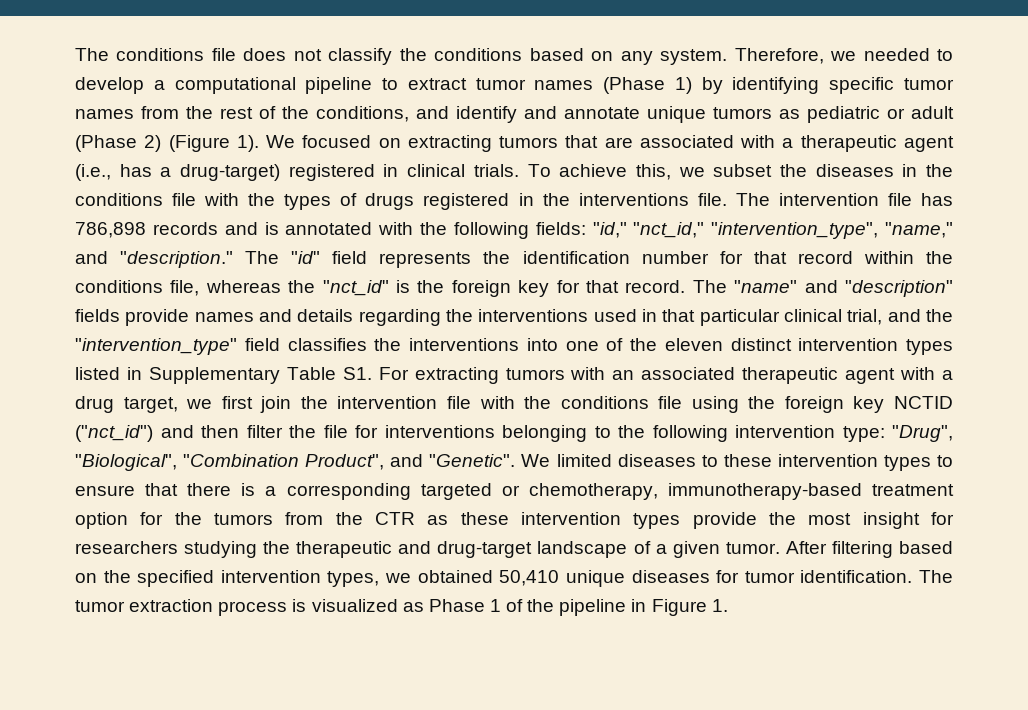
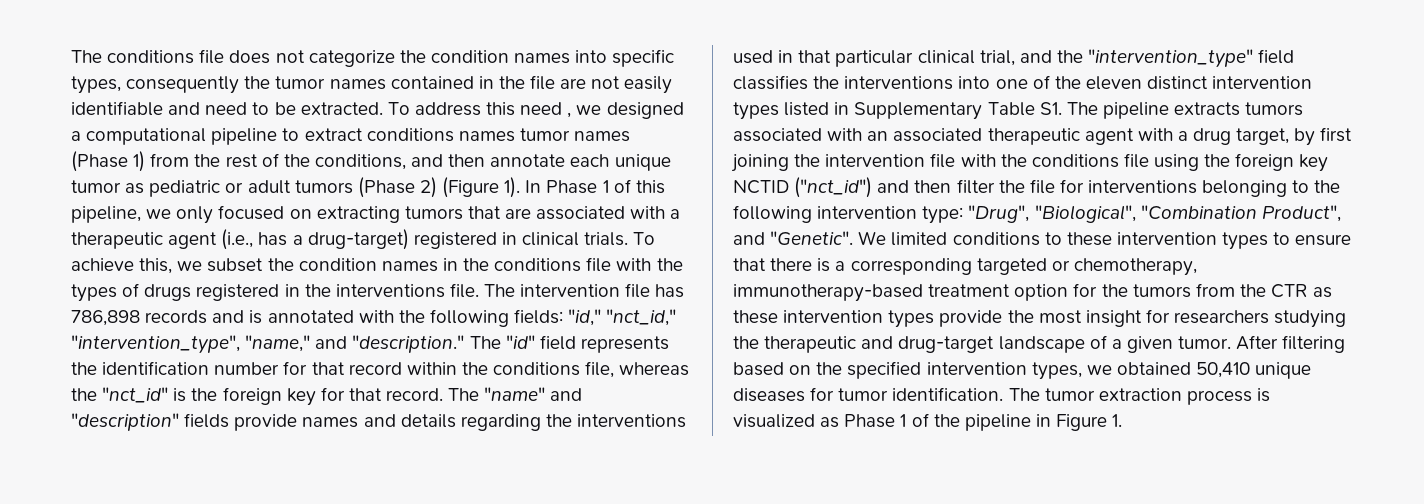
- The conditions file does not classify the conditions based on any system. Therefore, we needed to develop a computational pipeline to extract tumor names (Phase 1) by identifying specific tumor names from the rest of the conditions, and identify and annotate unique tumors as pediatric or adult (Phase 2) (Figure 1).
+ The conditions file does not categorize the condition names into specific types, consequently the tumor names contained in the file are not easily identifiable and need to be extracted. To address this need , we designed a computational pipeline to extract conditions names tumor names (Phase 1) from the rest of the conditions, and then annotate each unique tumor as pediatric or adult tumors (Phase 2) (Figure 1).
- We focused on extracting tumors that are associated with a therapeutic agent (i.e., has a drug-target) registered in clinical trials.
+ In Phase 1 of this pipeline, we only focused on extracting tumors that are associated with a therapeutic agent (i.e., has a drug-target) registered in clinical trials.
- To achieve this, we subset the diseases in the conditions file with the types of drugs registered in the interventions file.
+ To achieve this, we subset the condition names in the conditions file with the types of drugs registered in the interventions file.
- The "name" and "description" fields provide names and details regarding the interventions used in that particular clinical trial, and the "intervention_type" field classifies the interventions into one of the eleven distinct intervention types listed in Supplementary Table S1. For extracting tumors with an associated therapeutic agent with a drug target, we first join the intervention file with the conditions file using the foreign key NCTID ("nct_id") and then filter the file for interventions belonging to the following intervention type:
+ The "name" and "description" fields provide names and details regarding the interventions used in that particular clinical trial, and the "intervention_type" field classifies the interventions into one of the eleven distinct intervention types listed in Supplementary Table S1. The pipeline extracts tumors associated with an associated therapeutic agent with a drug target, by first joining the intervention file with the conditions file using the foreign key NCTID ("nct_id") and then filter the file for interventions belonging to the following intervention type:
- We limited diseases to these intervention types to ensure that there is a corresponding targeted or chemotherapy, immunotherapy-based treatment option for the tumors from the CTR as these intervention types provide the most insight for researchers studying the therapeutic and drug-target landscape of a given tumor.
+ We limited conditions to these intervention types to ensure that there is a corresponding targeted or chemotherapy, immunotherapy-based treatment option for the tumors from the CTR as these intervention types provide the most insight for researchers studying the therapeutic and drug-target landscape of a given tumor.

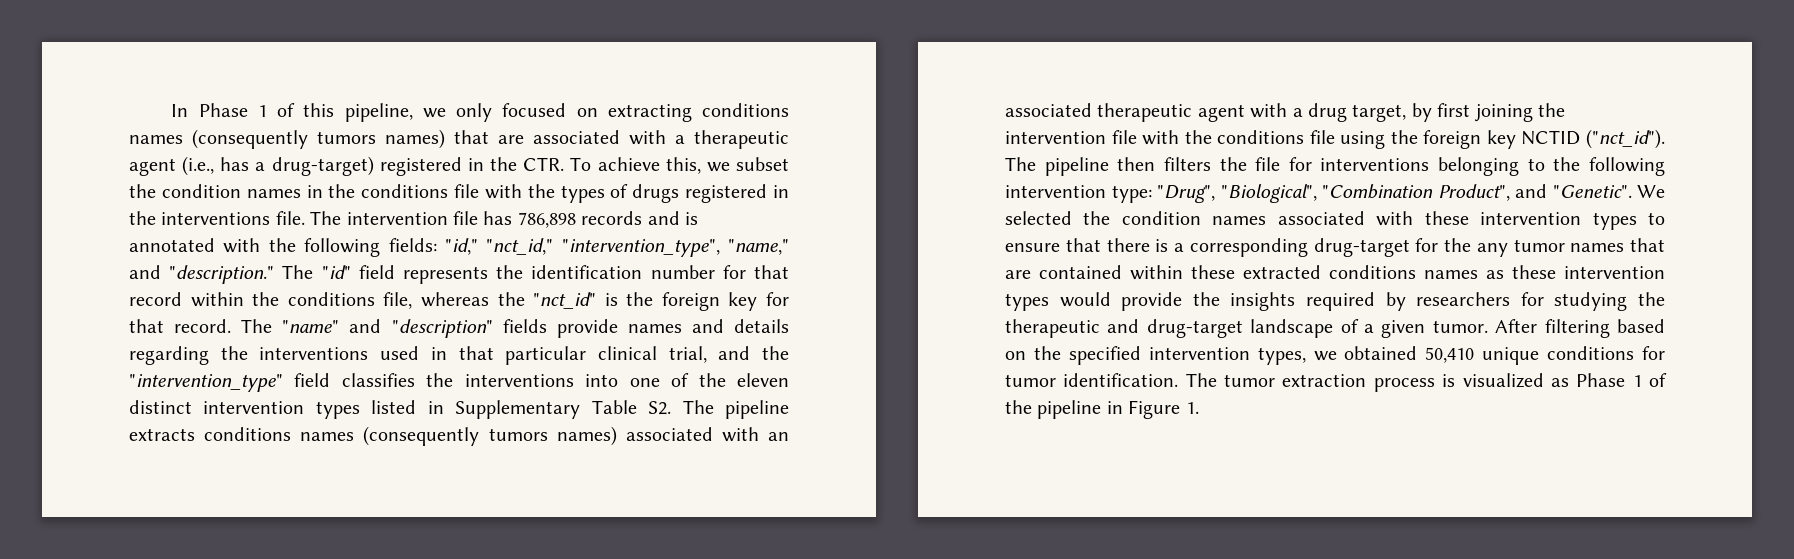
- The conditions file does not categorize the condition names into specific types, consequently the tumor names contained in the file are not easily identifiable and need to be extracted. To address this need , we designed a computational pipeline to extract conditions names tumor names (Phase 1) from the rest of the conditions, and then annotate each unique tumor as pediatric or adult tumors (Phase 2) (Figure 1). In Phase 1 of this pipeline, we only focused on extracting tumors that are associated with a therapeutic agent (i.e., has a drug-target) registered in clinical trials. To achieve this, we subset the condition names in the conditions file with the types of drugs registered in the interventions file.
+ In Phase 1 of this pipeline, we only focused on extracting conditions names (consequently tumors names) that are associated with a therapeutic agent (i.e., has a drug-target) registered in the CTR. To achieve this, we subset the condition names in the conditions file with the types of drugs registered in the interventions file.
- The "name" and "description" fields provide names and details regarding the interventions used in that particular clinical trial, and the "intervention_type" field classifies the interventions into one of the eleven distinct intervention types listed in Supplementary Table S1. The pipeline extracts tumors associated with an associated therapeutic agent with a drug target, by first joining the intervention file with the conditions file using the foreign key NCTID ("nct_id") and then filter the file for interventions belonging to the following intervention type:
+ The "name" and "description" fields provide names and details regarding the interventions used in that particular clinical trial, and the "intervention_type" field classifies the interventions into one of the eleven distinct intervention types listed in Supplementary Table S2. The pipeline extracts conditions names (consequently tumors names) associated with an associated therapeutic agent with a drug target, by first joining the intervention file with the conditions file using the foreign key NCTID ("nct_id"). The pipeline then filters the file for interventions belonging to the following intervention type:
- We limited conditions to these intervention types to ensure that there is a corresponding targeted or chemotherapy, immunotherapy-based treatment option for the tumors from the CTR as these intervention types provide the most insight for researchers studying the therapeutic and drug-target landscape of a given tumor.
+ We selected the condition names associated with these intervention types to ensure that there is a corresponding drug-target for the any tumor names that are contained within these extracted conditions names as these intervention types would provide the insights required by researchers for studying the therapeutic and drug-target landscape of a given tumor.
- After filtering based on the specified intervention types, we obtained 50,410 unique diseases for tumor identification.
+ After filtering based on the specified intervention types, we obtained 50,410 unique conditions for tumor identification.

